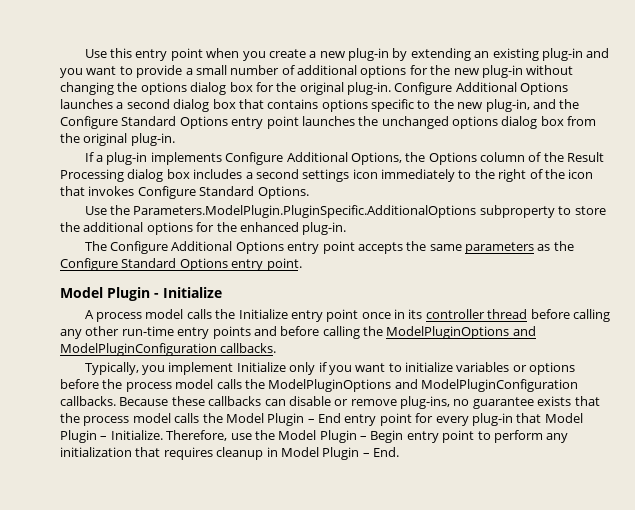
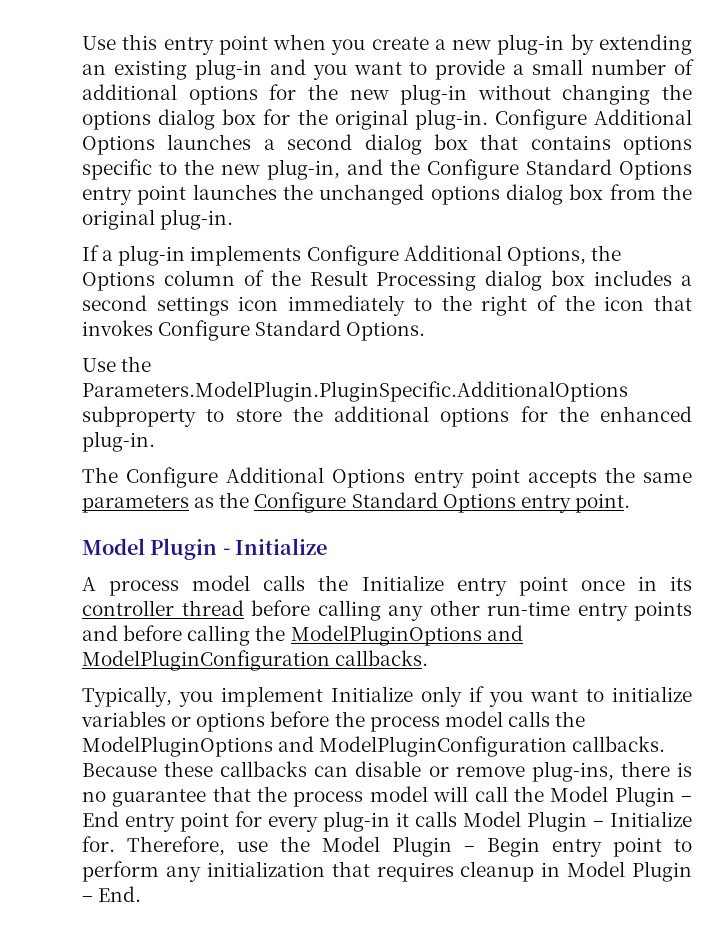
- Because these callbacks can disable or remove plug-ins, no guarantee exists that the process model calls the Model Plugin – End entry point for every plug-in that Model Plugin – Initialize.
+ Because these callbacks can disable or remove plug-ins, there is no guarantee that the process model will call the Model Plugin – End entry point for every plug-in it calls Model Plugin – Initialize for.

